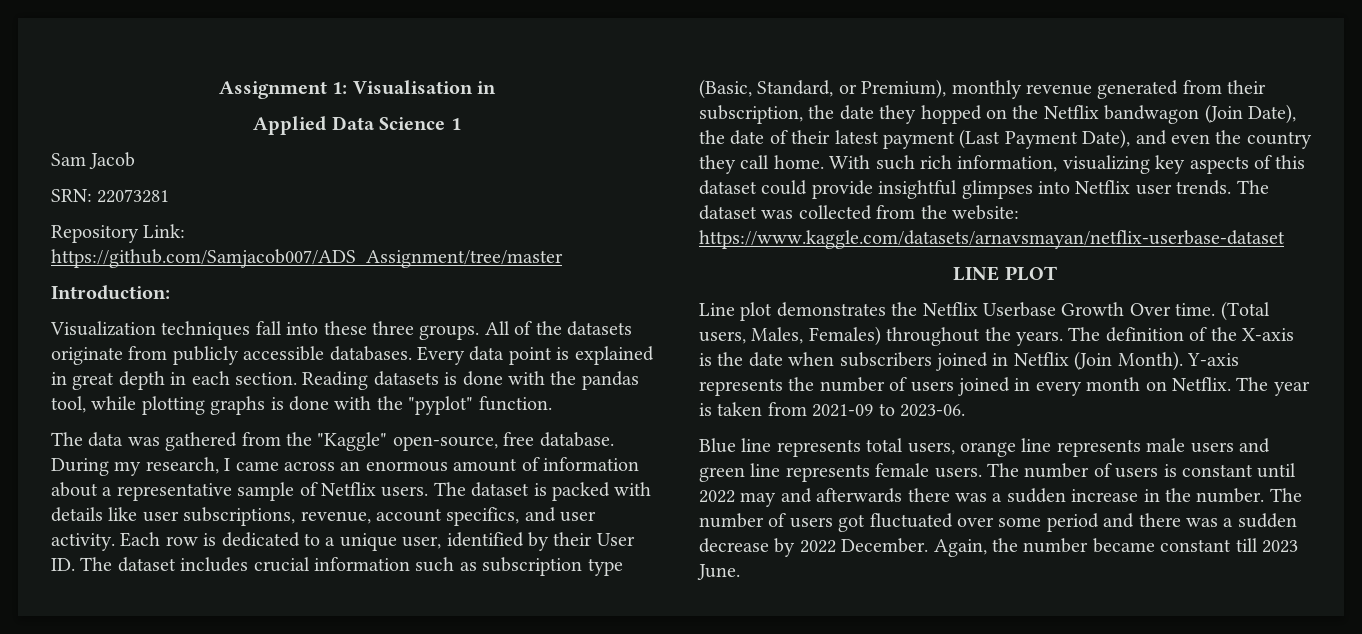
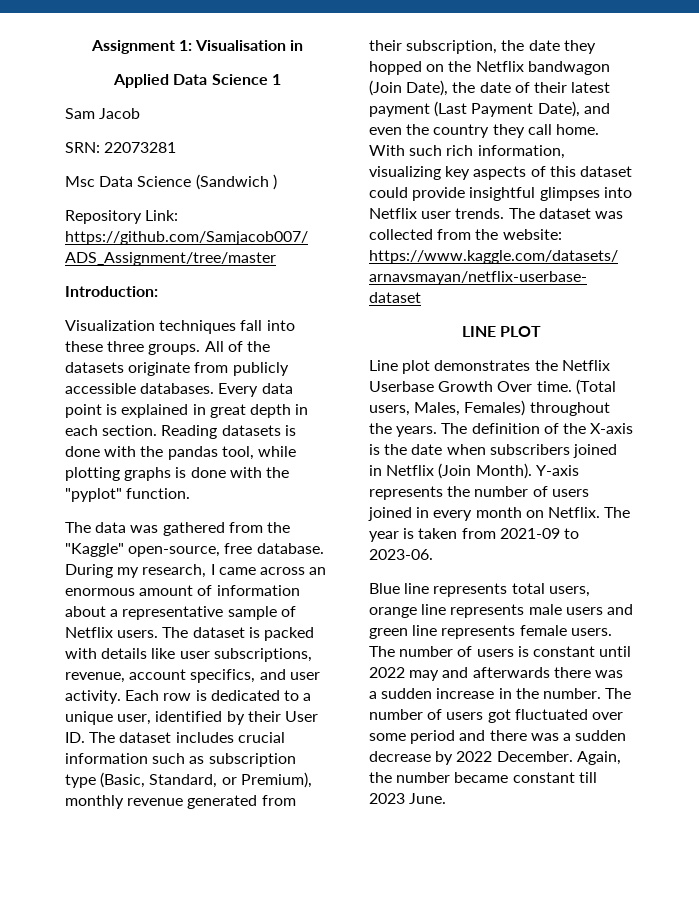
+ Msc Data Science (Sandwich )

